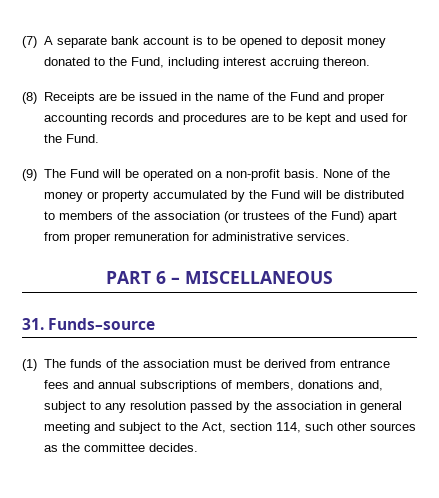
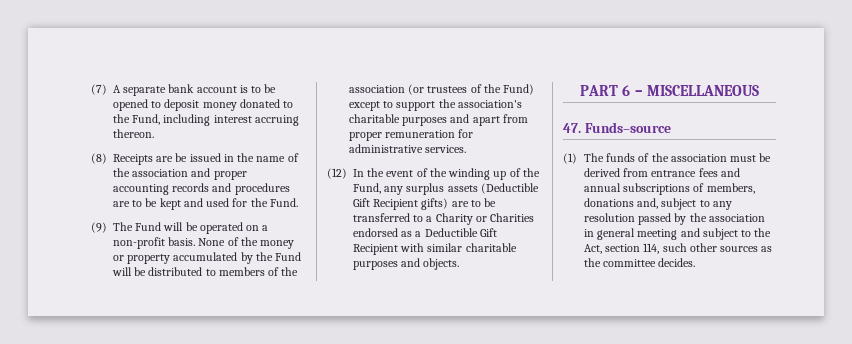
- (8) Receipts are be issued in the name of the Fund and proper accounting records and procedures are to be kept and used for the Fund.
+ (8) Receipts are be issued in the name of the association and proper accounting records and procedures are to be kept and used for the Fund.
- None of the money or property accumulated by the Fund will be distributed to members of the association (or trustees of the Fund) apart from proper remuneration for administrative services.
+ None of the money or property accumulated by the Fund will be distributed to members of the association (or trustees of the Fund) except to support the association's charitable purposes and apart from proper remuneration for administrative services.
+ (12) In the event of the winding up of the Fund, any surplus assets (Deductible Gift Recipient gifts) are to be transferred to a Charity or Charities endorsed as a Deductible Gift Recipient with similar charitable purposes and objects.
- 31. Funds–source
+ 47. Funds–source

